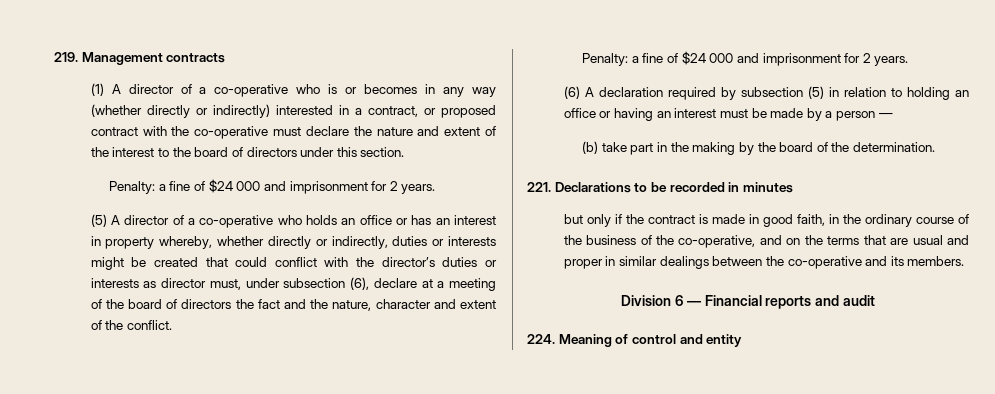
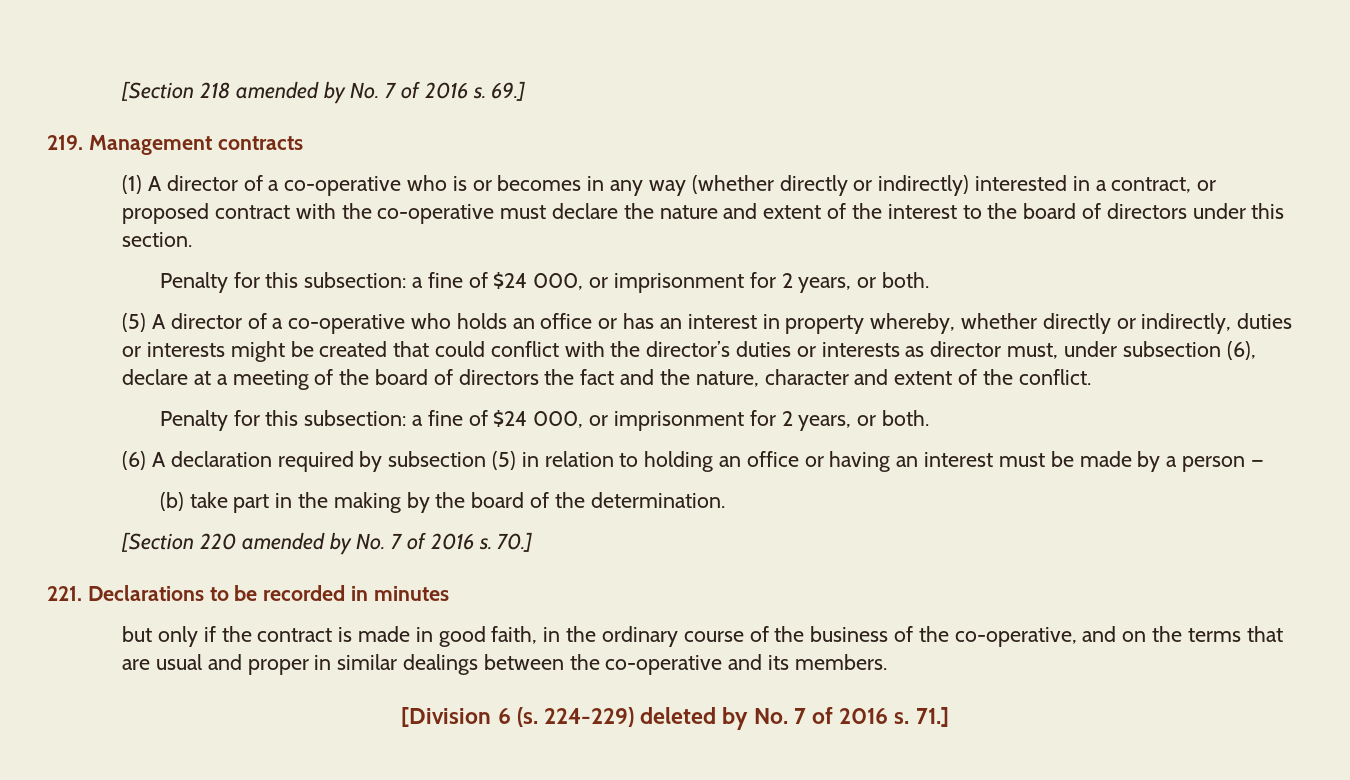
+ [Section 218 amended by No. 7 of 2016 s. 69.]
  (1) A director of a co-operative who is or becomes in any way (whether directly or indirectly) interested in a contract, or proposed contract with the co-operative must declare the nature and extent of the interest to the board of directors under this section.
- Penalty: a fine of $24 000 and imprisonment for 2 years.
+ Penalty for this subsection: a fine of $24 000, or imprisonment for 2 years, or both.
  (5) A director of a co-operative who holds an office or has an interest in property whereby, whether directly or indirectly, duties or interests might be created that could conflict with the director’s duties or interests as director must, under subsection (6), declare at a meeting of the board of directors the fact and the nature, character and extent of the conflict.
- Penalty: a fine of $24 000 and imprisonment for 2 years.
+ Penalty for this subsection: a fine of $24 000, or imprisonment for 2 years, or both.
+ [Section 220 amended by No. 7 of 2016 s. 70.]
- Division 6 — Financial reports and audit
- 224. Meaning of control and entity
+ [Division 6 (s. 224-229) deleted by No. 7 of 2016 s. 71.]

